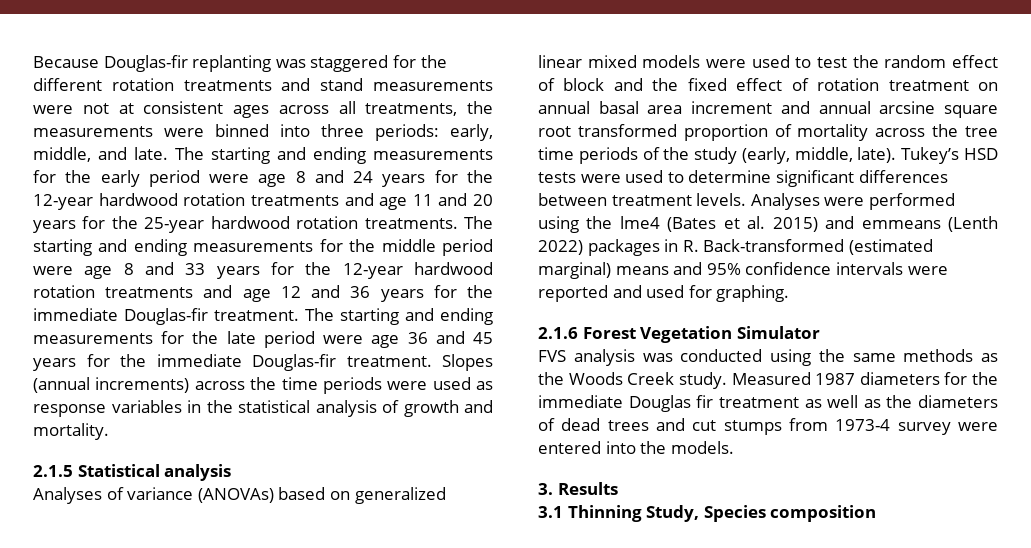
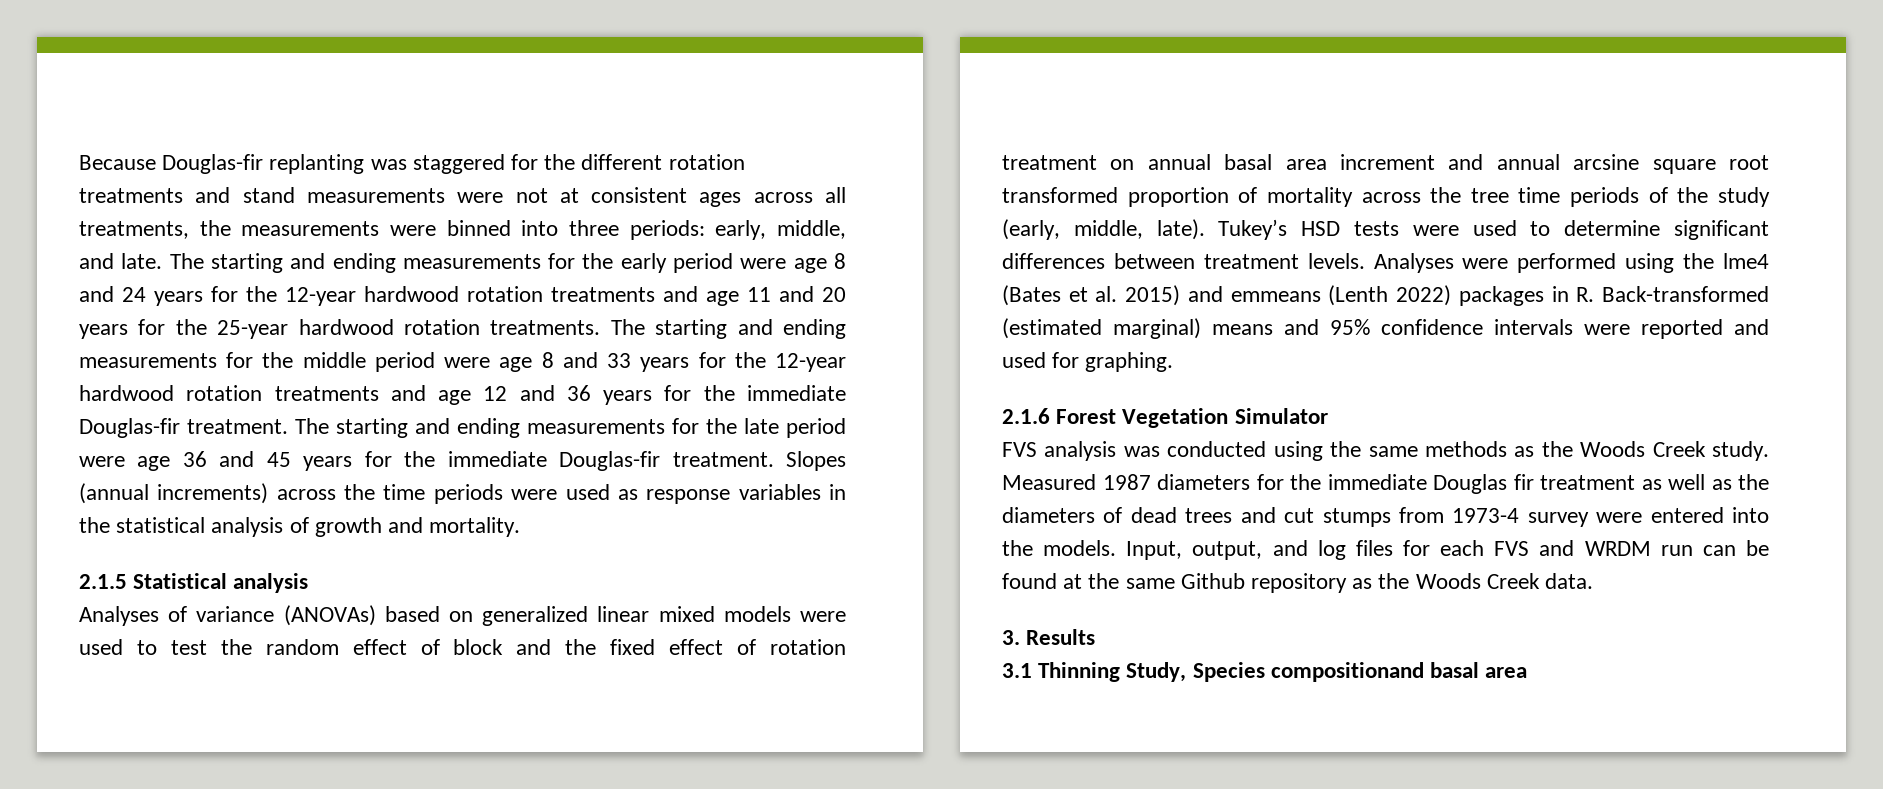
+ Input, output, and log files for each FVS and WRDM run can be found at the same Github repository as the Woods Creek data.
- 3.1 Thinning Study, Species composition
+ 3.1 Thinning Study, Species compositionand basal area

